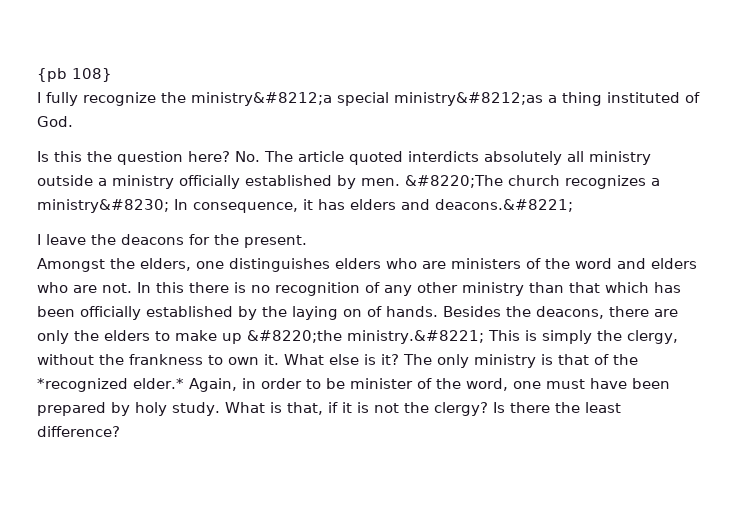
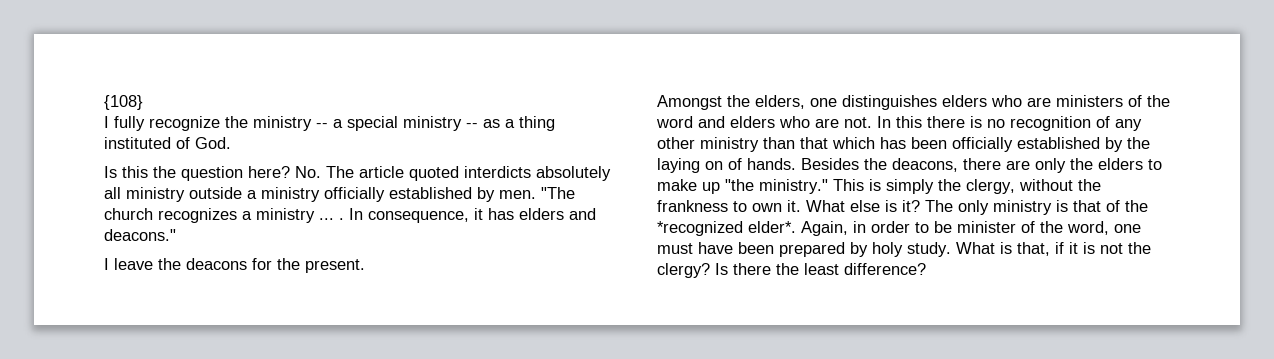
- {pb 108}
+ {108}
- I fully recognize the ministry&#8212;a special ministry&#8212;as a thing instituted of God.
+ I fully recognize the ministry -- a special ministry -- as a thing instituted of God.
- &#8220;The church recognizes a ministry&#8230; In consequence, it has elders and deacons.&#8221;
+ "The church recognizes a ministry ... . In consequence, it has elders and deacons."
- Besides the deacons, there are only the elders to make up &#8220;the ministry.&#8221; This is simply the clergy, without the frankness to own it.
+ Besides the deacons, there are only the elders to make up "the ministry." This is simply the clergy, without the frankness to own it.
- The only ministry is that of the *recognized elder.* Again, in order to be minister of the word, one must have been prepared by holy study.
+ The only ministry is that of the *recognized elder*. Again, in order to be minister of the word, one must have been prepared by holy study.

